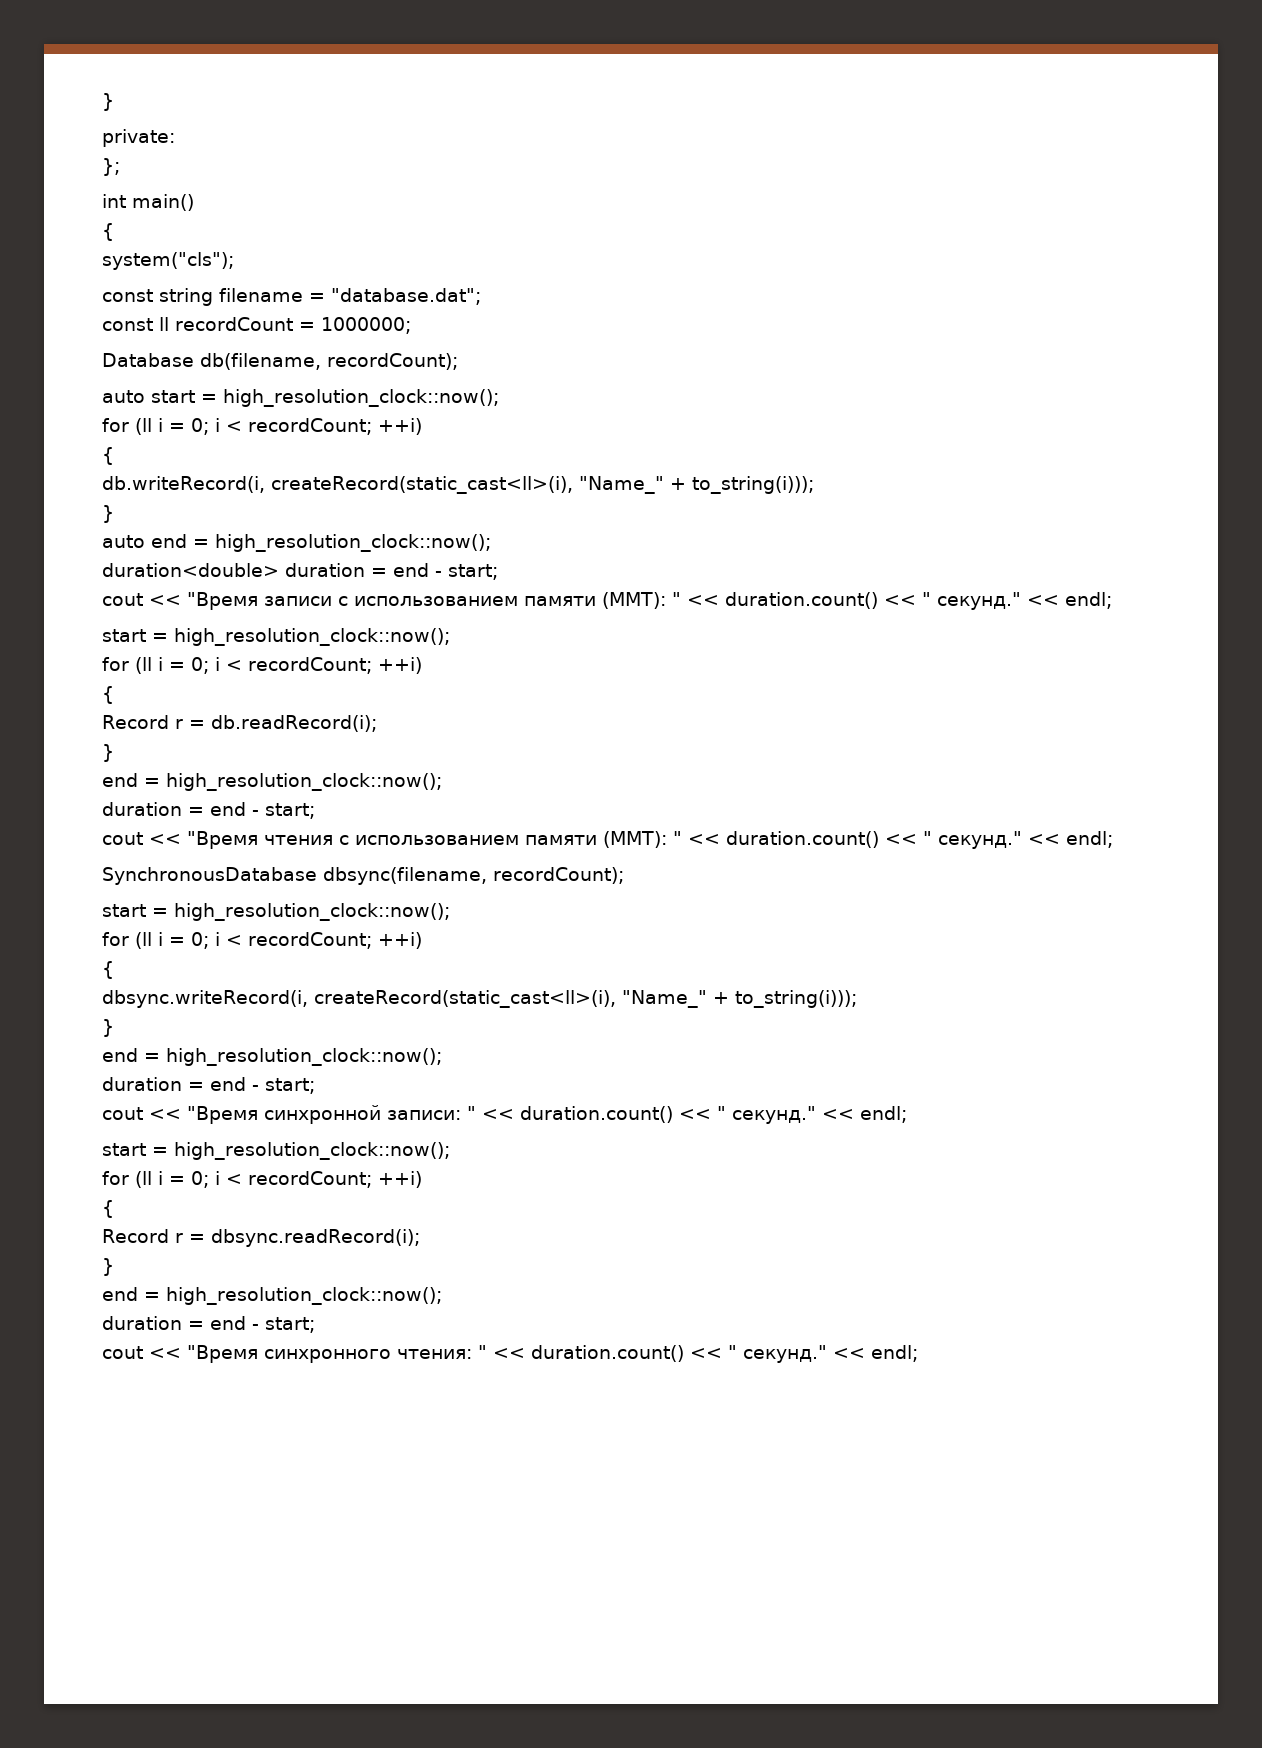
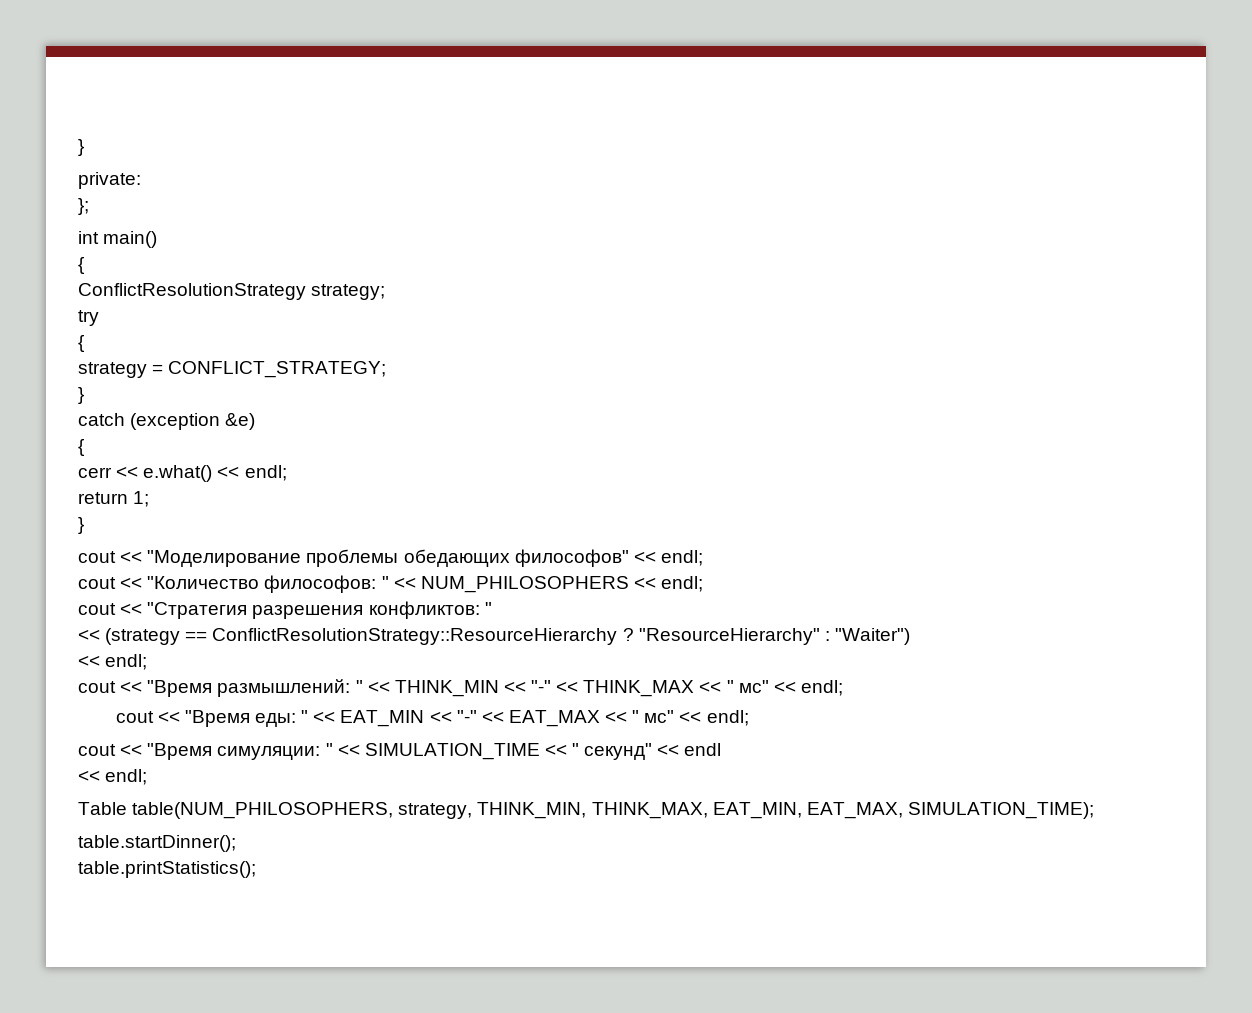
- system("cls");
- const string filename = "database.dat";
- const ll recordCount = 1000000;
- Database db(filename, recordCount);
- auto start = high_resolution_clock::now();
- for (ll i = 0; i < recordCount; ++i)
+ ConflictResolutionStrategy strategy;
+ try
  {
- db.writeRecord(i, createRecord(static_cast<ll>(i), "Name_" + to_string(i)));
+ strategy = CONFLICT_STRATEGY;
  }
- auto end = high_resolution_clock::now();
- duration<double> duration = end - start;
- cout << "Время записи с использованием памяти (MMT): " << duration.count() << " секунд." << endl;
- start = high_resolution_clock::now();
- for (ll i = 0; i < recordCount; ++i)
+ catch (exception &e)
  {
- Record r = db.readRecord(i);
+ cerr << e.what() << endl;
+ return 1;
  }
- end = high_resolution_clock::now();
- duration = end - start;
- cout << "Время чтения с использованием памяти (MMT): " << duration.count() << " секунд." << endl;
- SynchronousDatabase dbsync(filename, recordCount);
- start = high_resolution_clock::now();
- for (ll i = 0; i < recordCount; ++i)
- {
- dbsync.writeRecord(i, createRecord(static_cast<ll>(i), "Name_" + to_string(i)));
- }
- end = high_resolution_clock::now();
- duration = end - start;
- cout << "Время синхронной записи: " << duration.count() << " секунд." << endl;
- start = high_resolution_clock::now();
- for (ll i = 0; i < recordCount; ++i)
- {
- Record r = dbsync.readRecord(i);
- }
- end = high_resolution_clock::now();
- duration = end - start;
- cout << "Время синхронного чтения: " << duration.count() << " секунд." << endl;
+ cout << "Моделирование проблемы обедающих философов" << endl;
+ cout << "Количество философов: " << NUM_PHILOSOPHERS << endl;
+ cout << "Стратегия разрешения конфликтов: "
+ << (strategy == ConflictResolutionStrategy::ResourceHierarchy ? "ResourceHierarchy" : "Waiter")
+ << endl;
+ cout << "Время размышлений: " << THINK_MIN << "-" << THINK_MAX << " мс" << endl;
+ cout << "Время еды: " << EAT_MIN << "-" << EAT_MAX << " мс" << endl;
+ cout << "Время симуляции: " << SIMULATION_TIME << " секунд" << endl
+ << endl;
+ Table table(NUM_PHILOSOPHERS, strategy, THINK_MIN, THINK_MAX, EAT_MIN, EAT_MAX, SIMULATION_TIME);
+ table.startDinner();
+ table.printStatistics();

